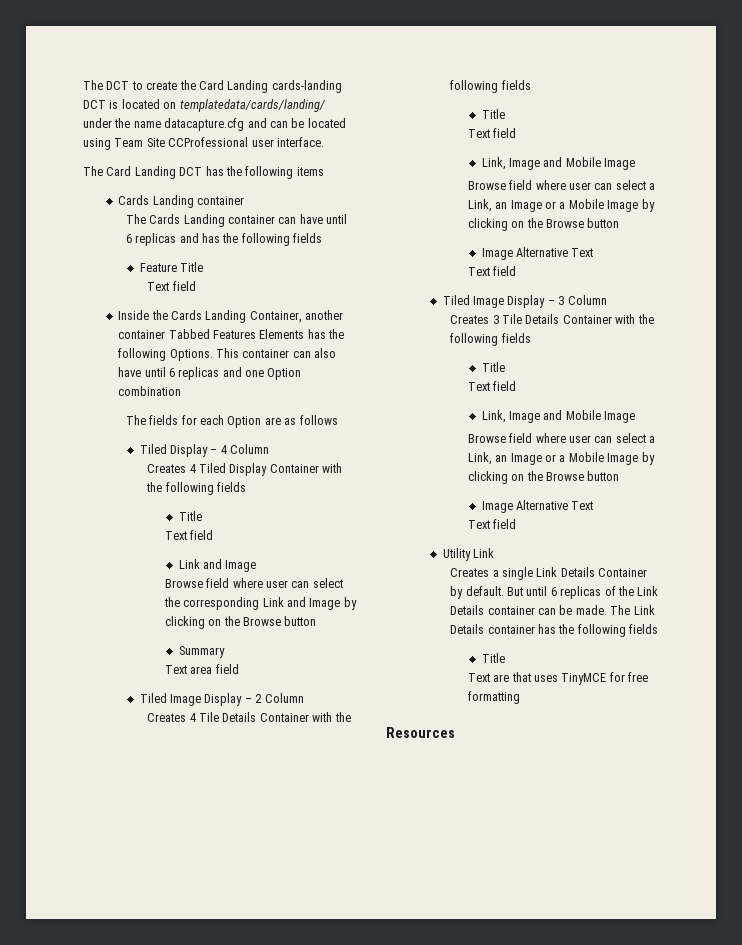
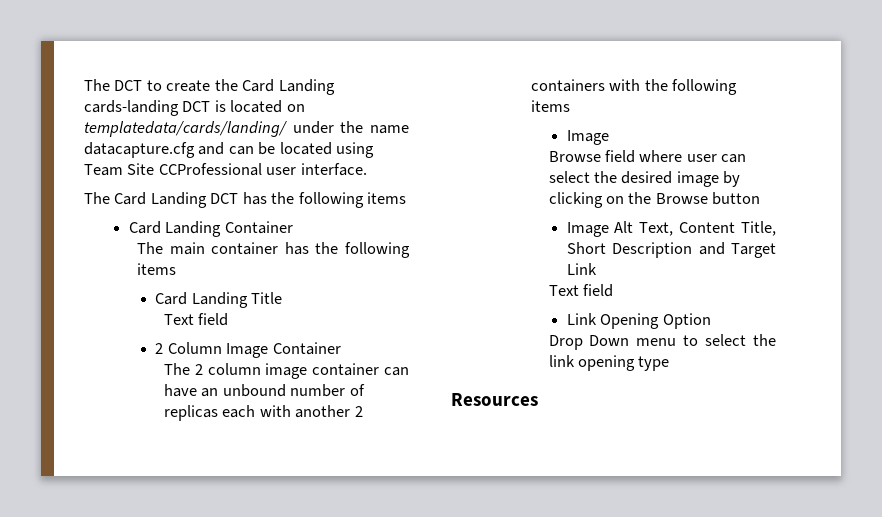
  The Card Landing DCT has the following items
- Cards Landing container
- The Cards Landing container can have until 6 replicas and has the following fields
- Feature Title
+ Card Landing Container
+ The main container has the following items
+ Card Landing Title
  Text field
- Inside the Cards Landing Container, another container Tabbed Features Elements has the following Options. This container can also have until 6 replicas and one Option combination
- The fields for each Option are as follows
- Tiled Display – 4 Column
- Creates 4 Tiled Display Container with the following fields
- Title
- Text field
- Link and Image
+ 2 Column Image Container
+ The 2 column image container can have an unbound number of replicas each with another 2 containers with the following items
+ Image
- Browse field where user can select the corresponding Link and Image by clicking on the Browse button
- Summary
- Text area field
- Tiled Image Display – 2 Column
- Creates 4 Tile Details Container with the following fields
- Title
+ Browse field where user can select the desired image by clicking on the Browse button
+ Image Alt Text, Content Title, Short Description and Target Link
  Text field
- Link, Image and Mobile Image
- Browse field where user can select a Link, an Image or a Mobile Image by clicking on the Browse button
- Image Alternative Text
- Text field
- Tiled Image Display – 3 Column
- Creates 3 Tile Details Container with the following fields
- Title
- Text field
- Link, Image and Mobile Image
- Browse field where user can select a Link, an Image or a Mobile Image by clicking on the Browse button
- Image Alternative Text
- Text field
- Utility Link
- Creates a single Link Details Container by default. But until 6 replicas of the Link Details container can be made. The Link Details container has the following fields
- Title
- Text are that uses TinyMCE for free formatting
+ Link Opening Option
+ Drop Down menu to select the link opening type

